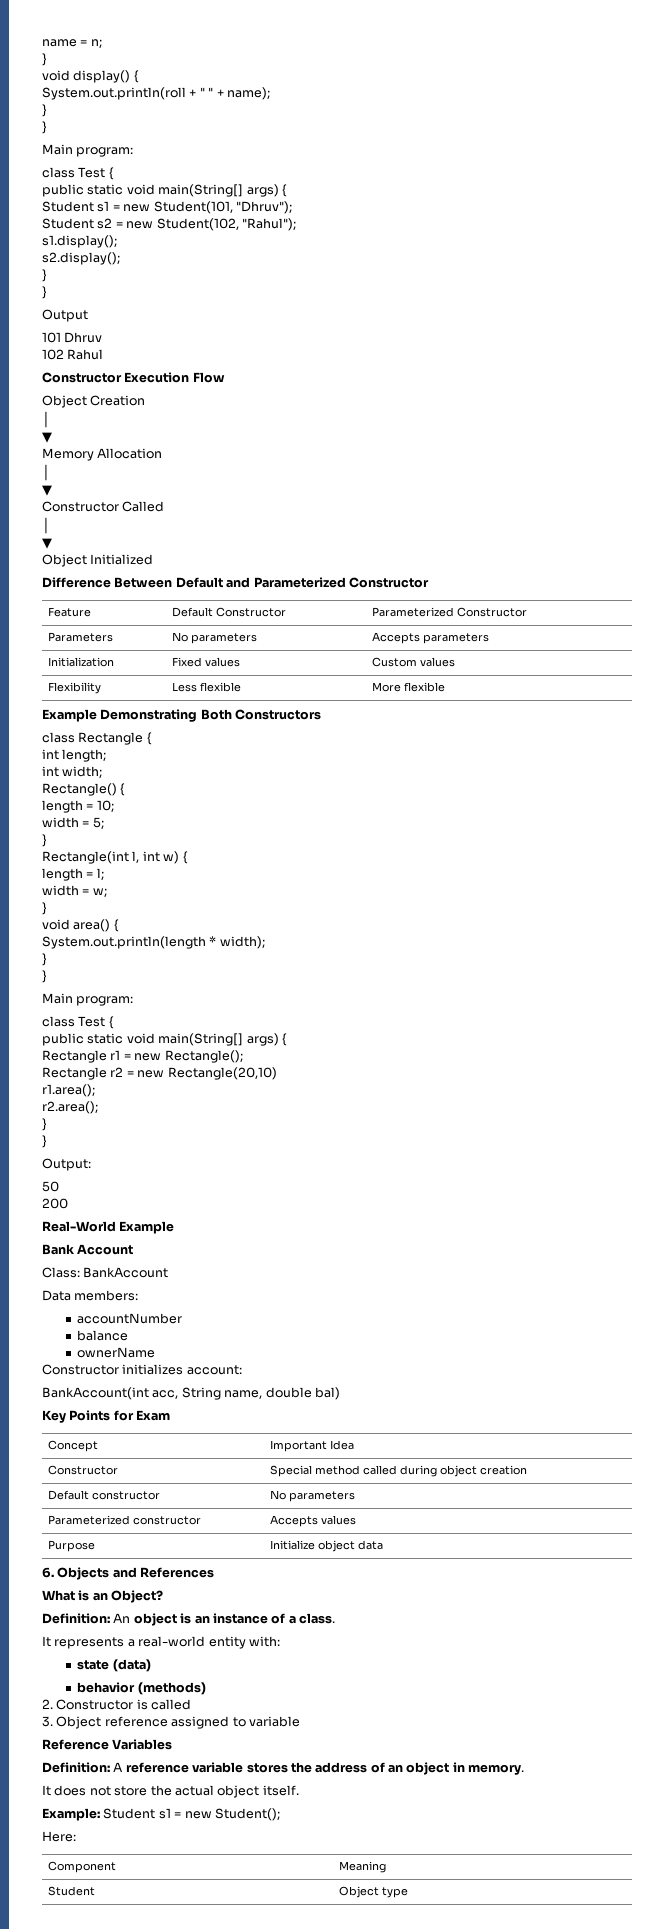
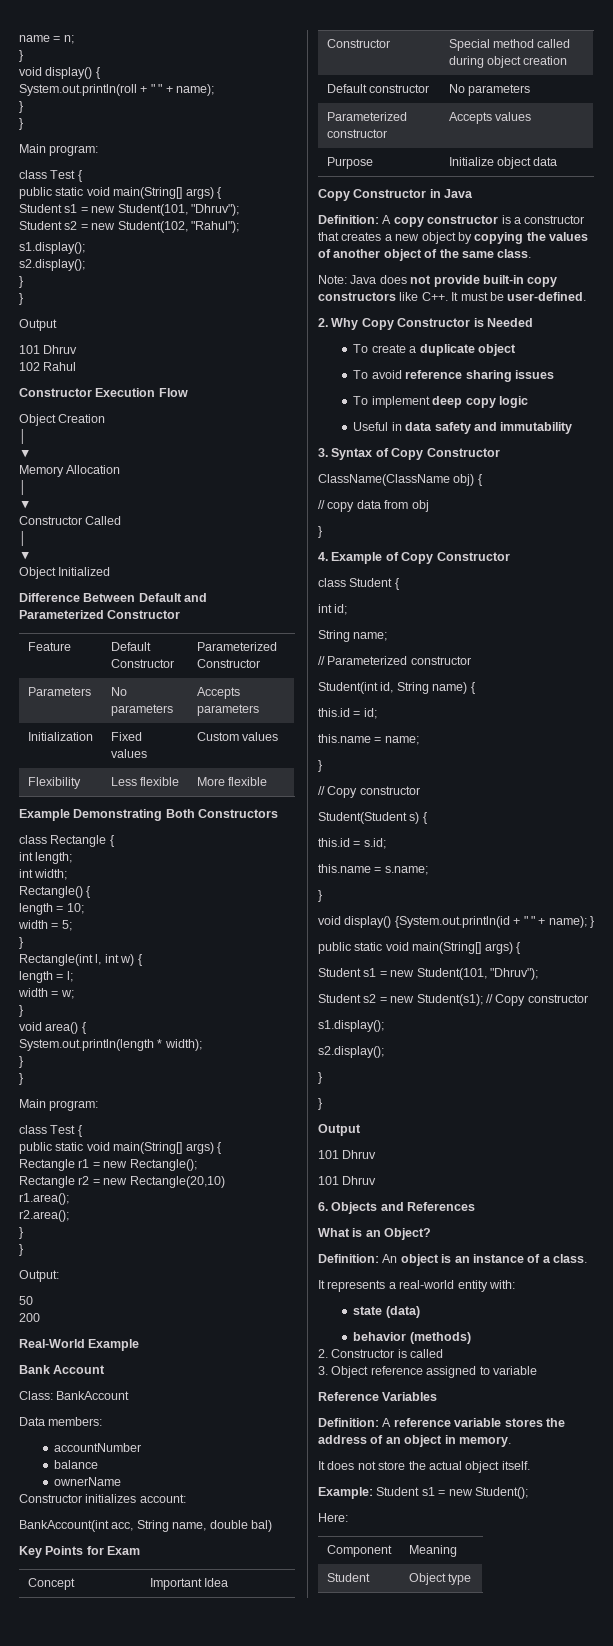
+ Copy Constructor in Java
+ Definition: A copy constructor is a constructor that creates a new object by copying the values of another object of the same class.
+ Note: Java does not provide built-in copy constructors like C++. It must be user-defined.
+ 2. Why Copy Constructor is Needed
+ To create a duplicate object
+ To avoid reference sharing issues
+ To implement deep copy logic
+ Useful in data safety and immutability
+ 3. Syntax of Copy Constructor
+ ClassName(ClassName obj) {
+ // copy data from obj
+ }
+ 4. Example of Copy Constructor
+ class Student {
+ int id;
+ String name;
+ // Parameterized constructor
+ Student(int id, String name) {
+ this.id = id;
+ this.name = name;
+ }
+ // Copy constructor
+ Student(Student s) {
+ this.id = s.id;
+ this.name = s.name;
+ }
+ void display() {System.out.println(id + " " + name); }
+ public static void main(String[] args) {
+ Student s1 = new Student(101, "Dhruv");
+ Student s2 = new Student(s1); // Copy constructor
+ s1.display();
+ s2.display();
+ }
+ }
+ Output
+ 101 Dhruv
+ 101 Dhruv

